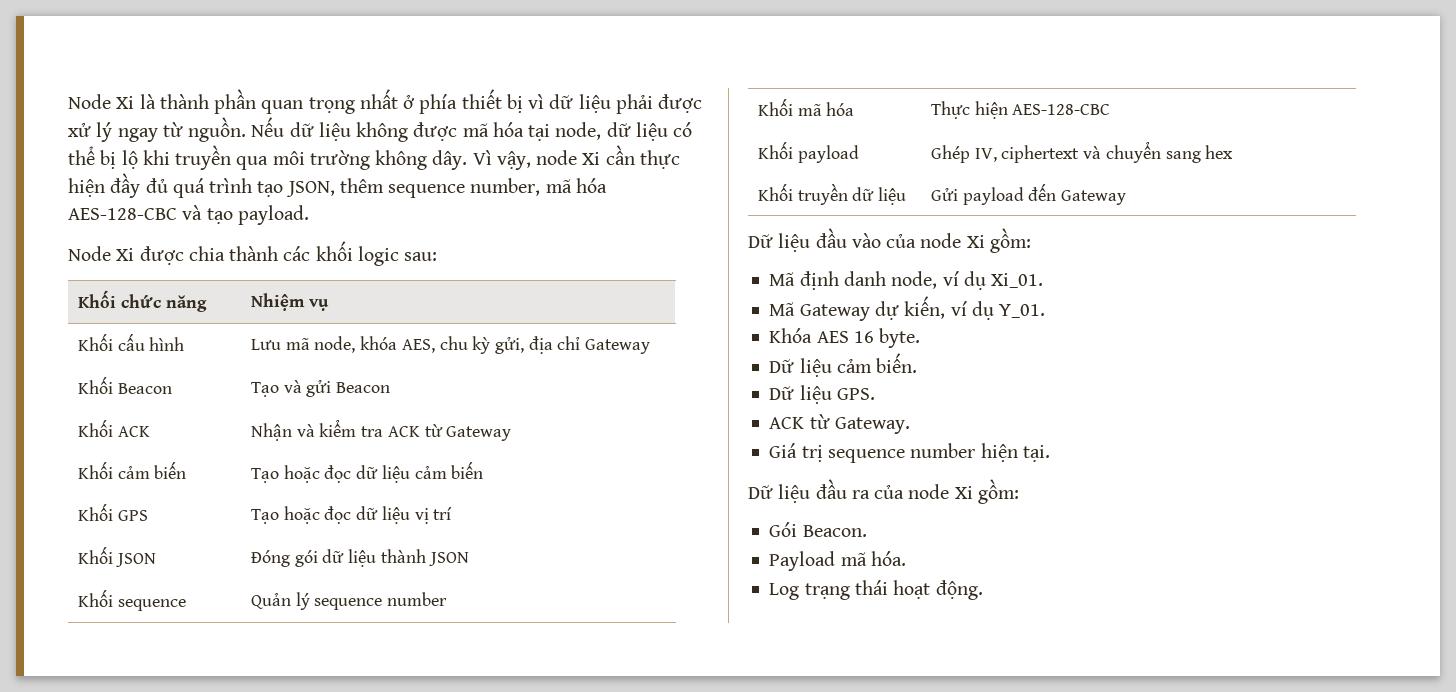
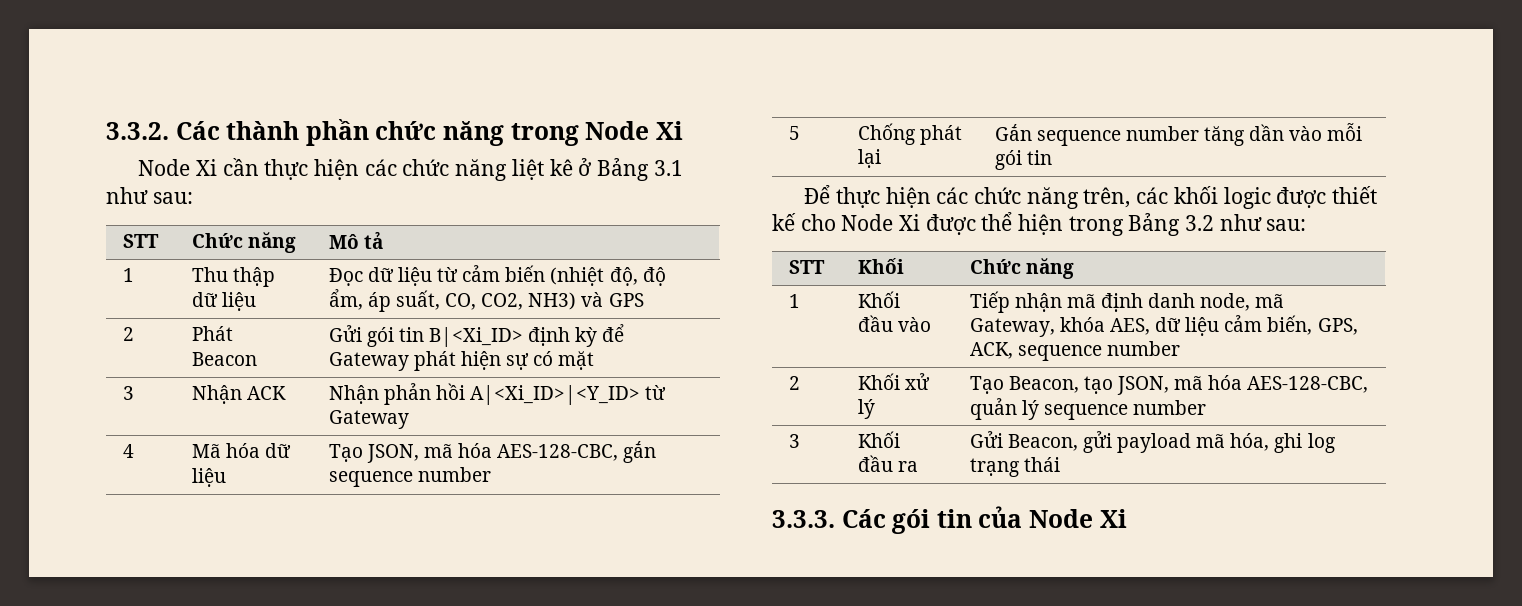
- Node Xi là thành phần quan trọng nhất ở phía thiết bị vì dữ liệu phải được xử lý ngay từ nguồn. Nếu dữ liệu không được mã hóa tại node, dữ liệu có thể bị lộ khi truyền qua môi trường không dây. Vì vậy, node Xi cần thực hiện đầy đủ quá trình tạo JSON, thêm sequence number, mã hóa AES-128-CBC và tạo payload.
- Node Xi được chia thành các khối logic sau:
- Khối chức năng | Nhiệm vụ
- Khối cấu hình | Lưu mã node, khóa AES, chu kỳ gửi, địa chỉ Gateway
- Khối Beacon | Tạo và gửi Beacon
- Khối ACK | Nhận và kiểm tra ACK từ Gateway
- Khối cảm biến | Tạo hoặc đọc dữ liệu cảm biến
- Khối GPS | Tạo hoặc đọc dữ liệu vị trí
- Khối JSON | Đóng gói dữ liệu thành JSON
- Khối sequence | Quản lý sequence number
- Khối mã hóa | Thực hiện AES-128-CBC
- Khối payload | Ghép IV, ciphertext và chuyển sang hex
- Khối truyền dữ liệu | Gửi payload đến Gateway
- Dữ liệu đầu vào của node Xi gồm:
- Mã định danh node, ví dụ Xi_01.
- Mã Gateway dự kiến, ví dụ Y_01.
- Khóa AES 16 byte.
- Dữ liệu cảm biến.
- Dữ liệu GPS.
- ACK từ Gateway.
- Giá trị sequence number hiện tại.
- Dữ liệu đầu ra của node Xi gồm:
- Gói Beacon.
- Payload mã hóa.
- Log trạng thái hoạt động.
+ 3.3.2. Các thành phần chức năng trong Node Xi
+ Node Xi cần thực hiện các chức năng liệt kê ở Bảng 3.1 như sau:
+ STT | Chức năng | Mô tả
+ 1 | Thu thập dữ liệu | Đọc dữ liệu từ cảm biến (nhiệt độ, độ ẩm, áp suất, CO, CO2, NH3) và GPS
+ 2 | Phát Beacon | Gửi gói tin B|<Xi_ID> định kỳ để Gateway phát hiện sự có mặt
+ 3 | Nhận ACK | Nhận phản hồi A|<Xi_ID>|<Y_ID> từ Gateway
+ 4 | Mã hóa dữ liệu | Tạo JSON, mã hóa AES-128-CBC, gắn sequence number
+ 5 | Chống phát lại | Gắn sequence number tăng dần vào mỗi gói tin
+ Để thực hiện các chức năng trên, các khối logic được thiết kế cho Node Xi được thể hiện trong Bảng 3.2 như sau:
+ STT | Khối | Chức năng
+ 1 | Khối đầu vào | Tiếp nhận mã định danh node, mã Gateway, khóa AES, dữ liệu cảm biến, GPS, ACK, sequence number
+ 2 | Khối xử lý | Tạo Beacon, tạo JSON, mã hóa AES-128-CBC, quản lý sequence number
+ 3 | Khối đầu ra | Gửi Beacon, gửi payload mã hóa, ghi log trạng thái
+ 3.3.3. Các gói tin của Node Xi

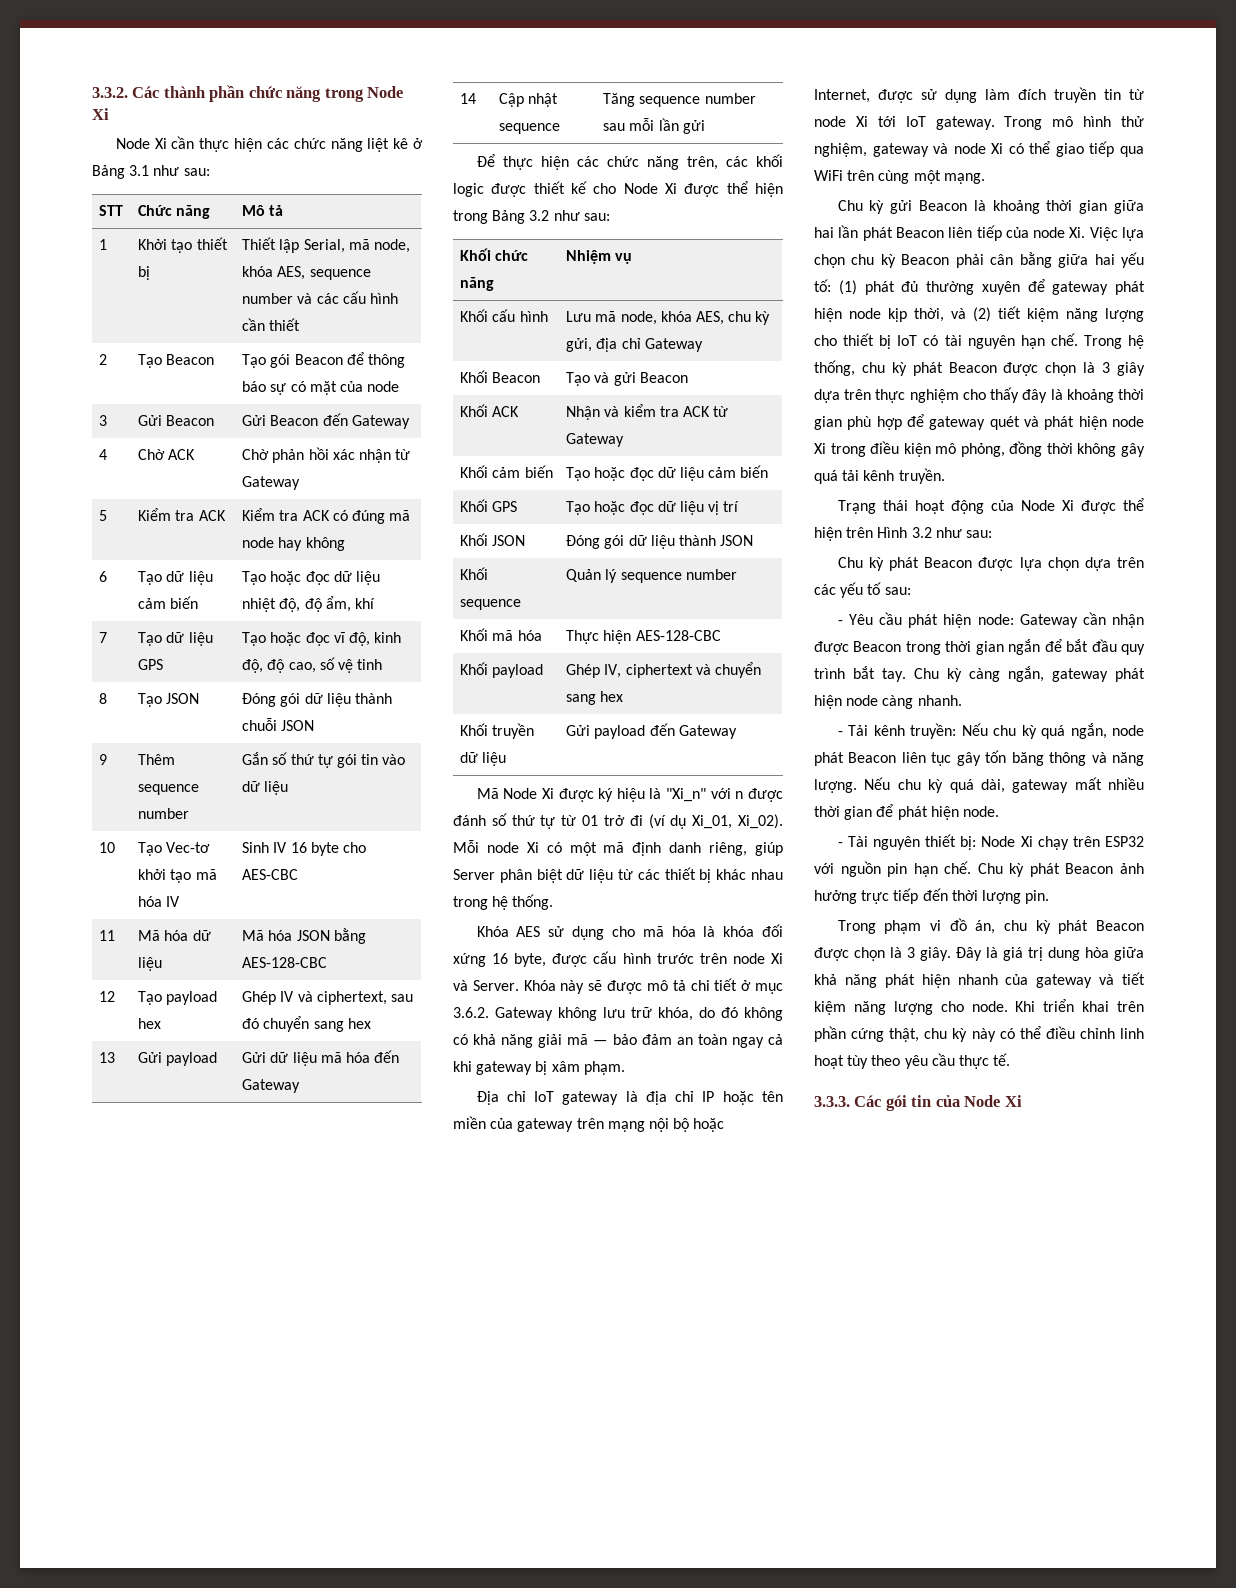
- 1 | Thu thập dữ liệu | Đọc dữ liệu từ cảm biến (nhiệt độ, độ ẩm, áp suất, CO, CO2, NH3) và GPS
- 2 | Phát Beacon | Gửi gói tin B|<Xi_ID> định kỳ để Gateway phát hiện sự có mặt
- 3 | Nhận ACK | Nhận phản hồi A|<Xi_ID>|<Y_ID> từ Gateway
- 4 | Mã hóa dữ liệu | Tạo JSON, mã hóa AES-128-CBC, gắn sequence number
- 5 | Chống phát lại | Gắn sequence number tăng dần vào mỗi gói tin
+ 1 | Khởi tạo thiết bị | Thiết lập Serial, mã node, khóa AES, sequence number và các cấu hình cần thiết
+ 2 | Tạo Beacon | Tạo gói Beacon để thông báo sự có mặt của node
+ 3 | Gửi Beacon | Gửi Beacon đến Gateway
+ 4 | Chờ ACK | Chờ phản hồi xác nhận từ Gateway
+ 5 | Kiểm tra ACK | Kiểm tra ACK có đúng mã node hay không
+ 6 | Tạo dữ liệu cảm biến | Tạo hoặc đọc dữ liệu nhiệt độ, độ ẩm, khí
+ 7 | Tạo dữ liệu GPS | Tạo hoặc đọc vĩ độ, kinh độ, độ cao, số vệ tinh
+ 8 | Tạo JSON | Đóng gói dữ liệu thành chuỗi JSON
+ 9 | Thêm sequence number | Gắn số thứ tự gói tin vào dữ liệu
+ 10 | Tạo Vec-tơ khởi tạo mã hóa IV | Sinh IV 16 byte cho AES-CBC
+ 11 | Mã hóa dữ liệu | Mã hóa JSON bằng AES-128-CBC
+ 12 | Tạo payload hex | Ghép IV và ciphertext, sau đó chuyển sang hex
+ 13 | Gửi payload | Gửi dữ liệu mã hóa đến Gateway
+ 14 | Cập nhật sequence | Tăng sequence number sau mỗi lần gửi
- STT | Khối | Chức năng
- 1 | Khối đầu vào | Tiếp nhận mã định danh node, mã Gateway, khóa AES, dữ liệu cảm biến, GPS, ACK, sequence number
- 2 | Khối xử lý | Tạo Beacon, tạo JSON, mã hóa AES-128-CBC, quản lý sequence number
- 3 | Khối đầu ra | Gửi Beacon, gửi payload mã hóa, ghi log trạng thái
+ Khối chức năng | Nhiệm vụ
+ Khối cấu hình | Lưu mã node, khóa AES, chu kỳ gửi, địa chỉ Gateway
+ Khối Beacon | Tạo và gửi Beacon
+ Khối ACK | Nhận và kiểm tra ACK từ Gateway
+ Khối cảm biến | Tạo hoặc đọc dữ liệu cảm biến
+ Khối GPS | Tạo hoặc đọc dữ liệu vị trí
+ Khối JSON | Đóng gói dữ liệu thành JSON
+ Khối sequence | Quản lý sequence number
+ Khối mã hóa | Thực hiện AES-128-CBC
+ Khối payload | Ghép IV, ciphertext và chuyển sang hex
+ Khối truyền dữ liệu | Gửi payload đến Gateway
+ Mã Node Xi được ký hiệu là "Xi_n" với n được đánh số thứ tự từ 01 trở đi (ví dụ Xi_01, Xi_02). Mỗi node Xi có một mã định danh riêng, giúp Server phân biệt dữ liệu từ các thiết bị khác nhau trong hệ thống.
+ Khóa AES sử dụng cho mã hóa là khóa đối xứng 16 byte, được cấu hình trước trên node Xi và Server. Khóa này sẽ được mô tả chi tiết ở mục 3.6.2. Gateway không lưu trữ khóa, do đó không có khả năng giải mã — bảo đảm an toàn ngay cả khi gateway bị xâm phạm.
+ Địa chỉ IoT gateway là địa chỉ IP hoặc tên miền của gateway trên mạng nội bộ hoặc Internet, được sử dụng làm đích truyền tin từ node Xi tới IoT gateway. Trong mô hình thử nghiệm, gateway và node Xi có thể giao tiếp qua WiFi trên cùng một mạng.
+ Chu kỳ gửi Beacon là khoảng thời gian giữa hai lần phát Beacon liên tiếp của node Xi. Việc lựa chọn chu kỳ Beacon phải cân bằng giữa hai yếu tố: (1) phát đủ thường xuyên để gateway phát hiện node kịp thời, và (2) tiết kiệm năng lượng cho thiết bị IoT có tài nguyên hạn chế. Trong hệ thống, chu kỳ phát Beacon được chọn là 3 giây dựa trên thực nghiệm cho thấy đây là khoảng thời gian phù hợp để gateway quét và phát hiện node Xi trong điều kiện mô phỏng, đồng thời không gây quá tải kênh truyền.
+ Trạng thái hoạt động của Node Xi được thể hiện trên Hình 3.2 như sau:
+ Chu kỳ phát Beacon được lựa chọn dựa trên các yếu tố sau:
+ - Yêu cầu phát hiện node: Gateway cần nhận được Beacon trong thời gian ngắn để bắt đầu quy trình bắt tay. Chu kỳ càng ngắn, gateway phát hiện node càng nhanh.
+ - Tải kênh truyền: Nếu chu kỳ quá ngắn, node phát Beacon liên tục gây tốn băng thông và năng lượng. Nếu chu kỳ quá dài, gateway mất nhiều thời gian để phát hiện node.
+ - Tài nguyên thiết bị: Node Xi chạy trên ESP32 với nguồn pin hạn chế. Chu kỳ phát Beacon ảnh hưởng trực tiếp đến thời lượng pin.
+ Trong phạm vi đồ án, chu kỳ phát Beacon được chọn là 3 giây. Đây là giá trị dung hòa giữa khả năng phát hiện nhanh của gateway và tiết kiệm năng lượng cho node. Khi triển khai trên phần cứng thật, chu kỳ này có thể điều chỉnh linh hoạt tùy theo yêu cầu thực tế.

